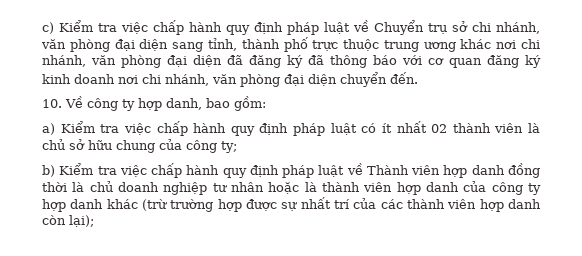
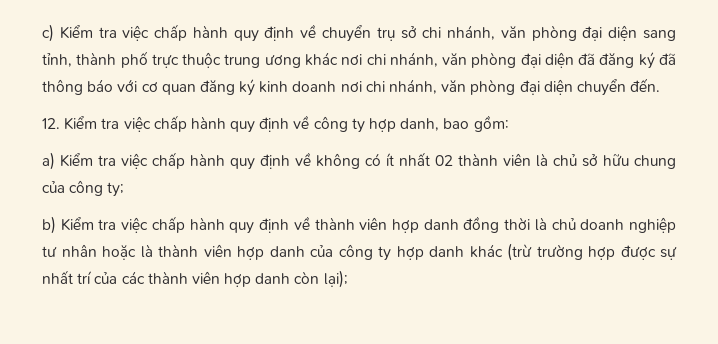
- c) Kiểm tra việc chấp hành quy định pháp luật về Chuyển trụ sở chi nhánh, văn phòng đại diện sang tỉnh, thành phố trực thuộc trung ương khác nơi chi nhánh, văn phòng đại diện đã đăng ký đã thông báo với cơ quan đăng ký kinh doanh nơi chi nhánh, văn phòng đại diện chuyển đến.
+ c) Kiểm tra việc chấp hành quy định về chuyển trụ sở chi nhánh, văn phòng đại diện sang tỉnh, thành phố trực thuộc trung ương khác nơi chi nhánh, văn phòng đại diện đã đăng ký đã thông báo với cơ quan đăng ký kinh doanh nơi chi nhánh, văn phòng đại diện chuyển đến.
- 10. Về công ty hợp danh, bao gồm:
+ 12. Kiểm tra việc chấp hành quy định về công ty hợp danh, bao gồm:
- a) Kiểm tra việc chấp hành quy định pháp luật có ít nhất 02 thành viên là chủ sở hữu chung của công ty;
+ a) Kiểm tra việc chấp hành quy định về không có ít nhất 02 thành viên là chủ sở hữu chung của công ty;
- b) Kiểm tra việc chấp hành quy định pháp luật về Thành viên hợp danh đồng thời là chủ doanh nghiệp tư nhân hoặc là thành viên hợp danh của công ty hợp danh khác (trừ trường hợp được sự nhất trí của các thành viên hợp danh còn lại);
+ b) Kiểm tra việc chấp hành quy định về thành viên hợp danh đồng thời là chủ doanh nghiệp tư nhân hoặc là thành viên hợp danh của công ty hợp danh khác (trừ trường hợp được sự nhất trí của các thành viên hợp danh còn lại);

